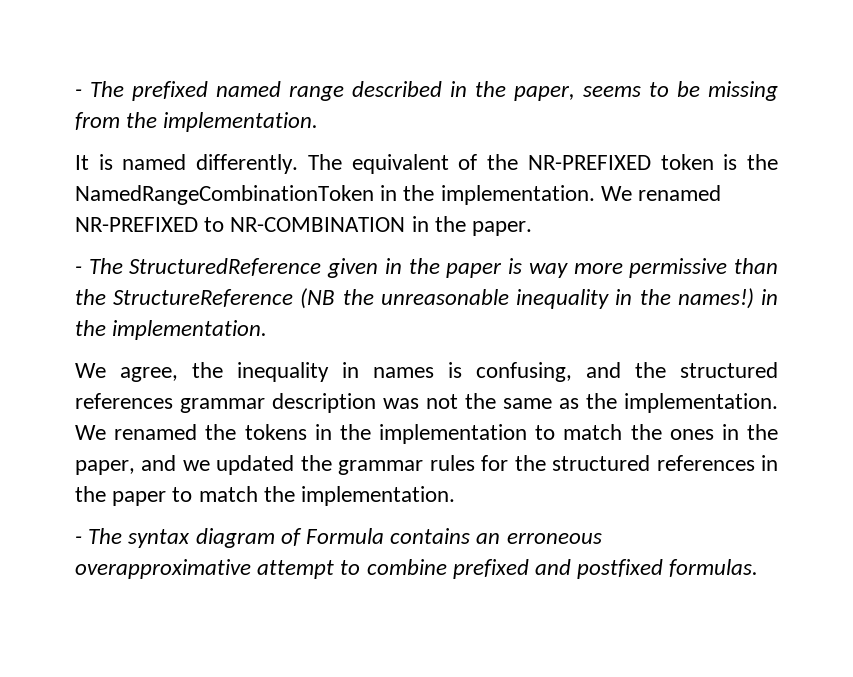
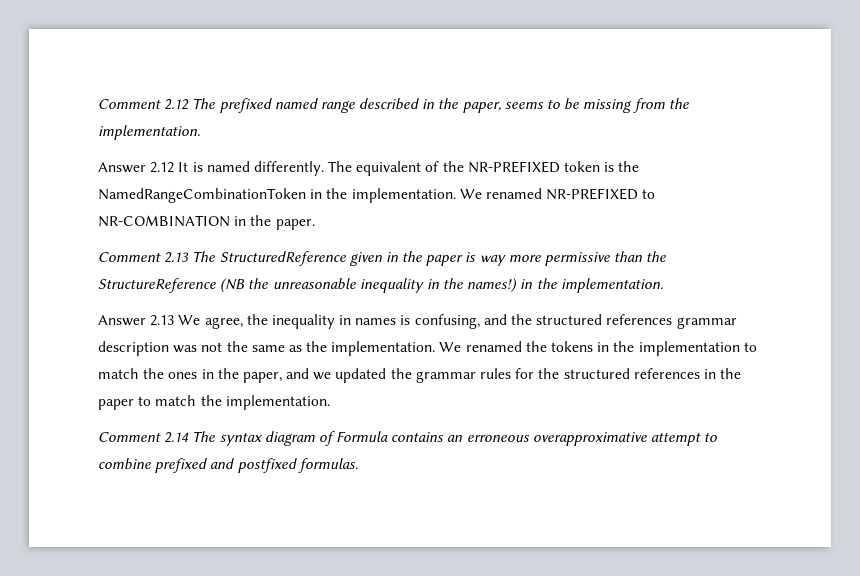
- - The prefixed named range described in the paper, seems to be missing from the implementation.
+ Comment 2.12 The prefixed named range described in the paper, seems to be missing from the implementation.
- It is named differently.
+ Answer 2.12 It is named differently.
- - The StructuredReference given in the paper is way more permissive than the StructureReference (NB the unreasonable inequality in the names!) in the implementation.
+ Comment 2.13 The StructuredReference given in the paper is way more permissive than the StructureReference (NB the unreasonable inequality in the names!) in the implementation.
- We agree, the inequality in names is confusing, and the structured references grammar description was not the same as the implementation.
+ Answer 2.13 We agree, the inequality in names is confusing, and the structured references grammar description was not the same as the implementation.
- - The syntax diagram of Formula contains an erroneous overapproximative attempt to combine prefixed and postfixed formulas.
+ Comment 2.14 The syntax diagram of Formula contains an erroneous overapproximative attempt to combine prefixed and postfixed formulas.

